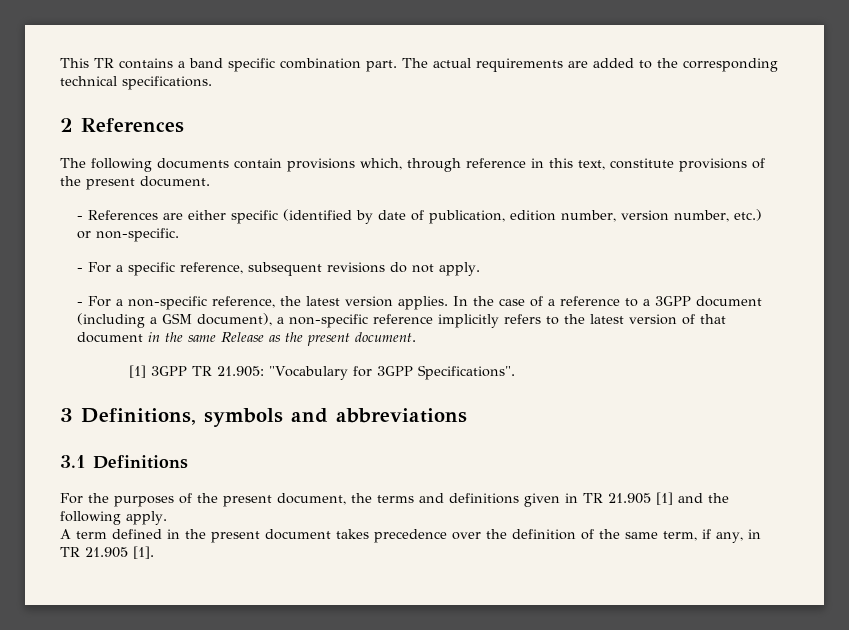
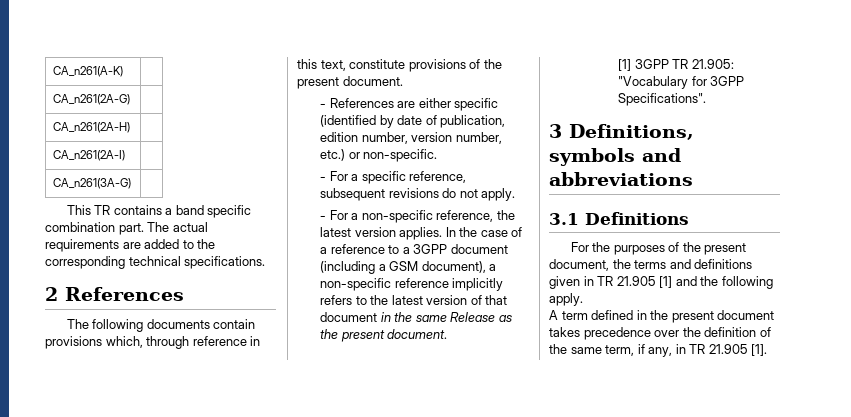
+ CA_n261(A-K) |
+ CA_n261(2A-G) |
+ CA_n261(2A-H) |
+ CA_n261(2A-I) |
+ CA_n261(3A-G) |

